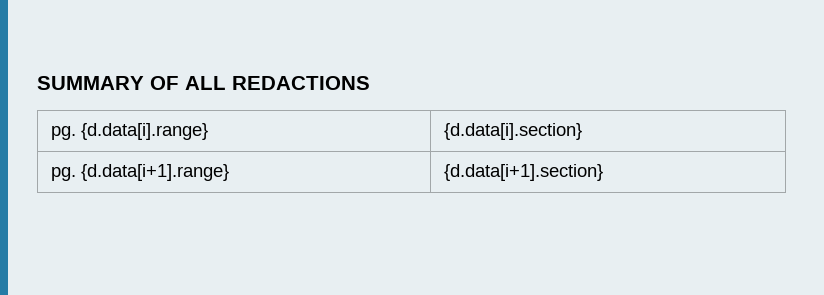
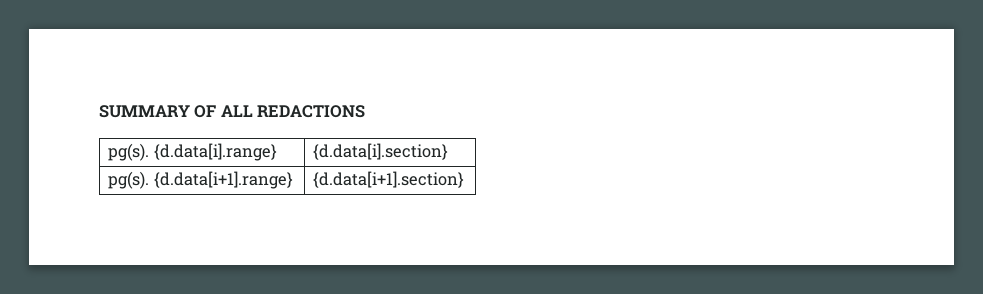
- pg. {d.data[i].range} | {d.data[i].section}
+ pg(s). {d.data[i].range} | {d.data[i].section}
- pg. {d.data[i+1].range} | {d.data[i+1].section}
+ pg(s). {d.data[i+1].range} | {d.data[i+1].section}

